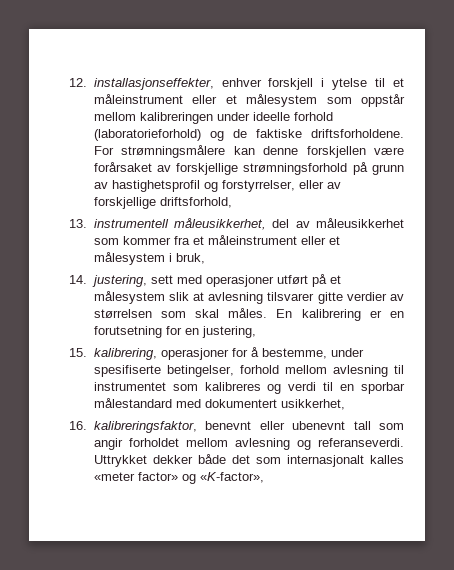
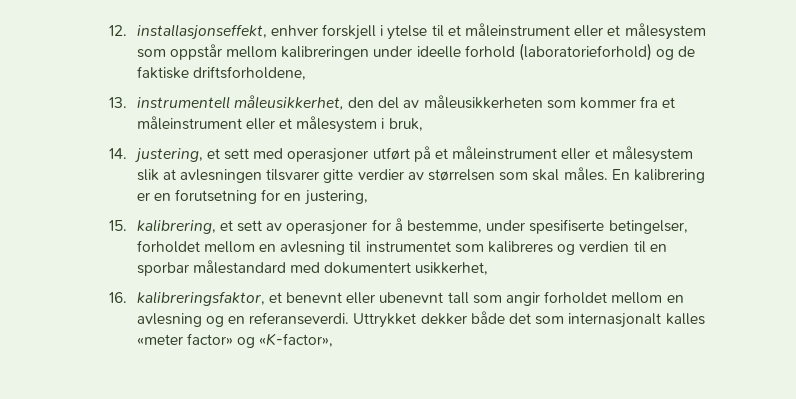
- 12. installasjonseffekter, enhver forskjell i ytelse til et måleinstrument eller et målesystem som oppstår mellom kalibreringen under ideelle forhold (laboratorieforhold) og de faktiske driftsforholdene. For strømningsmålere kan denne forskjellen være forårsaket av forskjellige strømningsforhold på grunn av hastighetsprofil og forstyrrelser, eller av forskjellige driftsforhold,
+ 12. installasjonseffekt, enhver forskjell i ytelse til et måleinstrument eller et målesystem som oppstår mellom kalibreringen under ideelle forhold (laboratorieforhold) og de faktiske driftsforholdene,
- 13. instrumentell måleusikkerhet, del av måleusikkerhet som kommer fra et måleinstrument eller et målesystem i bruk,
+ 13. instrumentell måleusikkerhet, den del av måleusikkerheten som kommer fra et måleinstrument eller et målesystem i bruk,
- 14. justering, sett med operasjoner utført på et målesystem slik at avlesning tilsvarer gitte verdier av størrelsen som skal måles.
+ 14. justering, et sett med operasjoner utført på et måleinstrument eller et målesystem slik at avlesningen tilsvarer gitte verdier av størrelsen som skal måles.
- 15. kalibrering, operasjoner for å bestemme, under spesifiserte betingelser, forhold mellom avlesning til instrumentet som kalibreres og verdi til en sporbar målestandard med dokumentert usikkerhet,
+ 15. kalibrering, et sett av operasjoner for å bestemme, under spesifiserte betingelser, forholdet mellom en avlesning til instrumentet som kalibreres og verdien til en sporbar målestandard med dokumentert usikkerhet,
- 16. kalibreringsfaktor, benevnt eller ubenevnt tall som angir forholdet mellom avlesning og referanseverdi.
+ 16. kalibreringsfaktor, et benevnt eller ubenevnt tall som angir forholdet mellom en avlesning og en referanseverdi.

